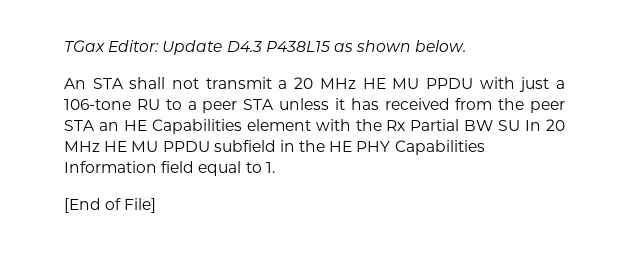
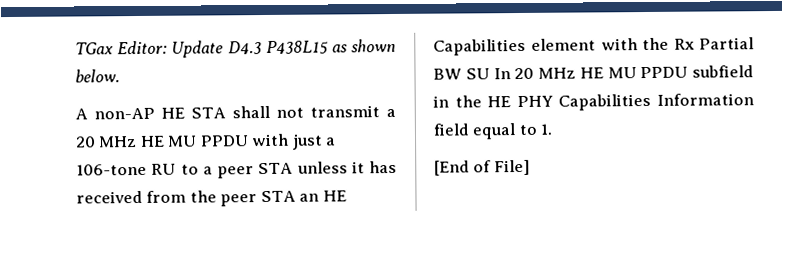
- An STA shall not transmit a 20 MHz HE MU PPDU with just a 106-tone RU to a peer STA unless it has received from the peer STA an HE Capabilities element with the Rx Partial BW SU In 20 MHz HE MU PPDU subfield in the HE PHY Capabilities Information field equal to 1.
+ A non-AP HE STA shall not transmit a 20 MHz HE MU PPDU with just a 106-tone RU to a peer STA unless it has received from the peer STA an HE Capabilities element with the Rx Partial BW SU In 20 MHz HE MU PPDU subfield in the HE PHY Capabilities Information field equal to 1.

